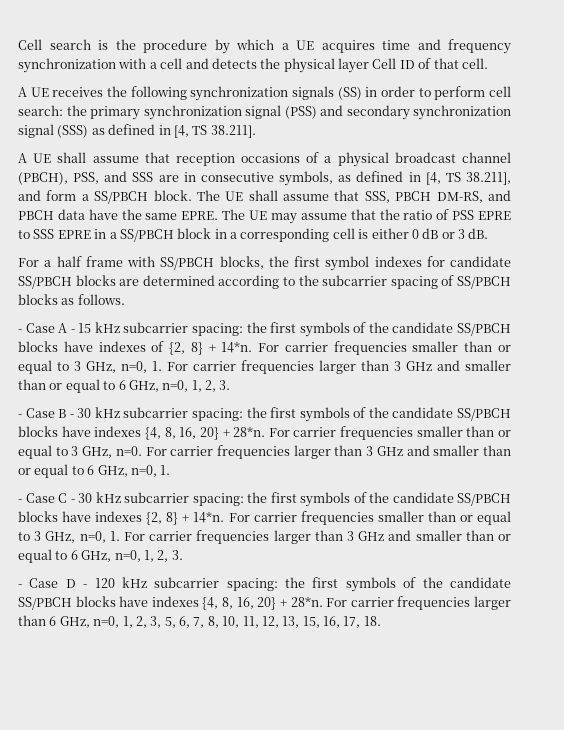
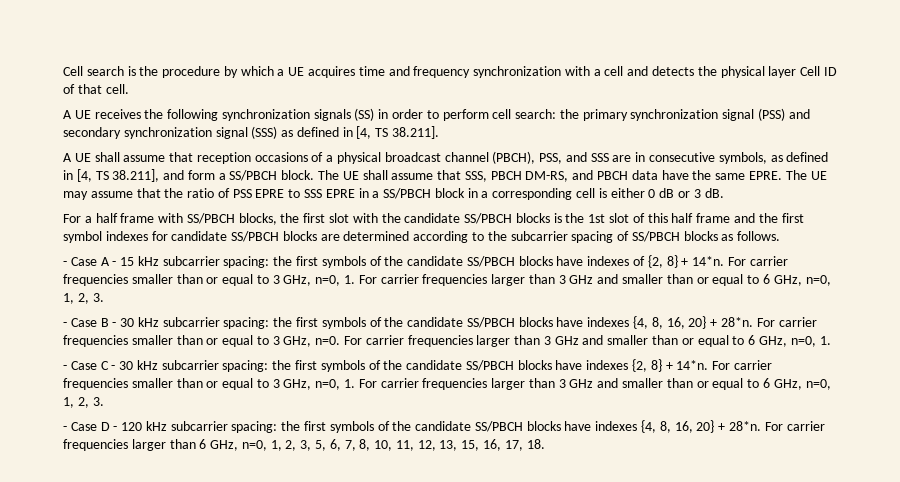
- For a half frame with SS/PBCH blocks, the first symbol indexes for candidate SS/PBCH blocks are determined according to the subcarrier spacing of SS/PBCH blocks as follows.
+ For a half frame with SS/PBCH blocks, the first slot with the candidate SS/PBCH blocks is the 1st slot of this half frame and the first symbol indexes for candidate SS/PBCH blocks are determined according to the subcarrier spacing of SS/PBCH blocks as follows.

